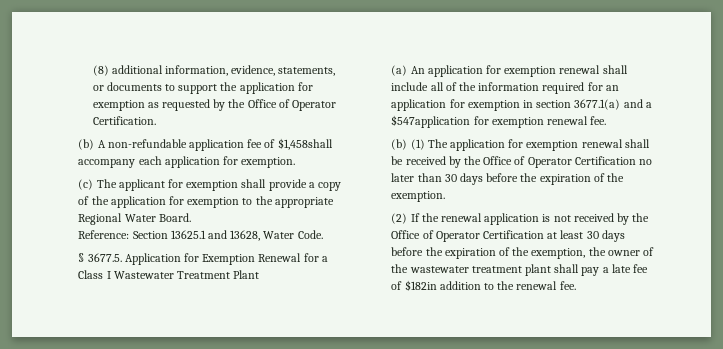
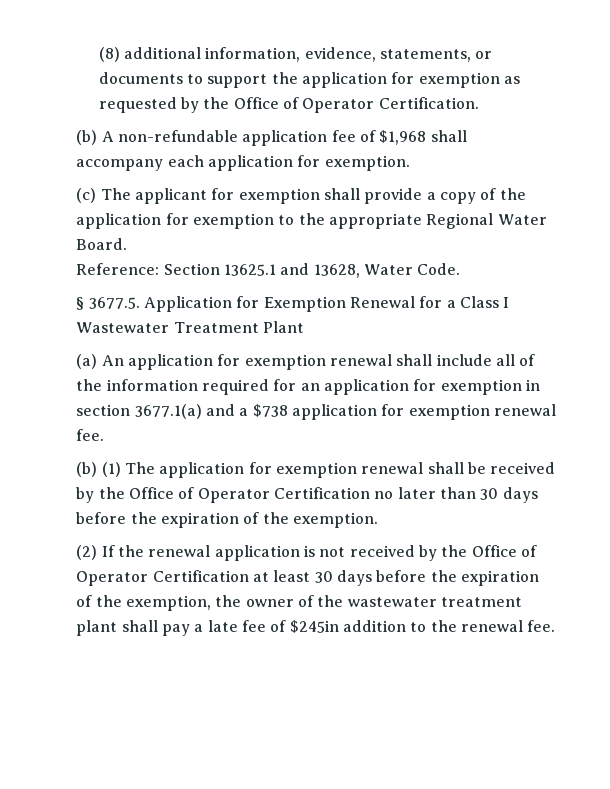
- (b) A non-refundable application fee of $1,458shall accompany each application for exemption.
+ (b) A non-refundable application fee of $1,968 shall accompany each application for exemption.
- (a) An application for exemption renewal shall include all of the information required for an application for exemption in section 3677.1(a) and a $547application for exemption renewal fee.
+ (a) An application for exemption renewal shall include all of the information required for an application for exemption in section 3677.1(a) and a $738 application for exemption renewal fee.
- (2) If the renewal application is not received by the Office of Operator Certification at least 30 days before the expiration of the exemption, the owner of the wastewater treatment plant shall pay a late fee of $182in addition to the renewal fee.
+ (2) If the renewal application is not received by the Office of Operator Certification at least 30 days before the expiration of the exemption, the owner of the wastewater treatment plant shall pay a late fee of $245in addition to the renewal fee.

